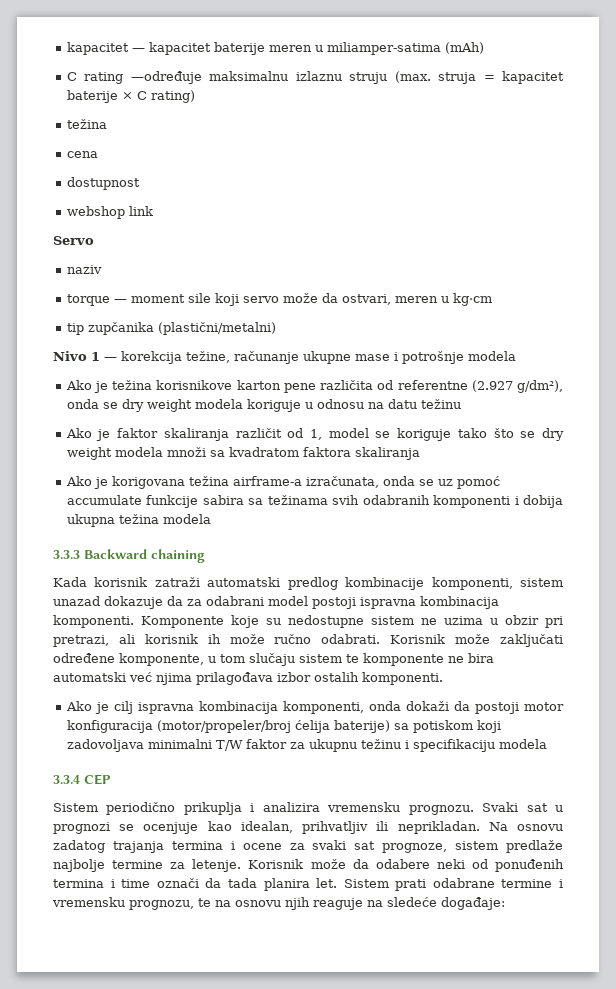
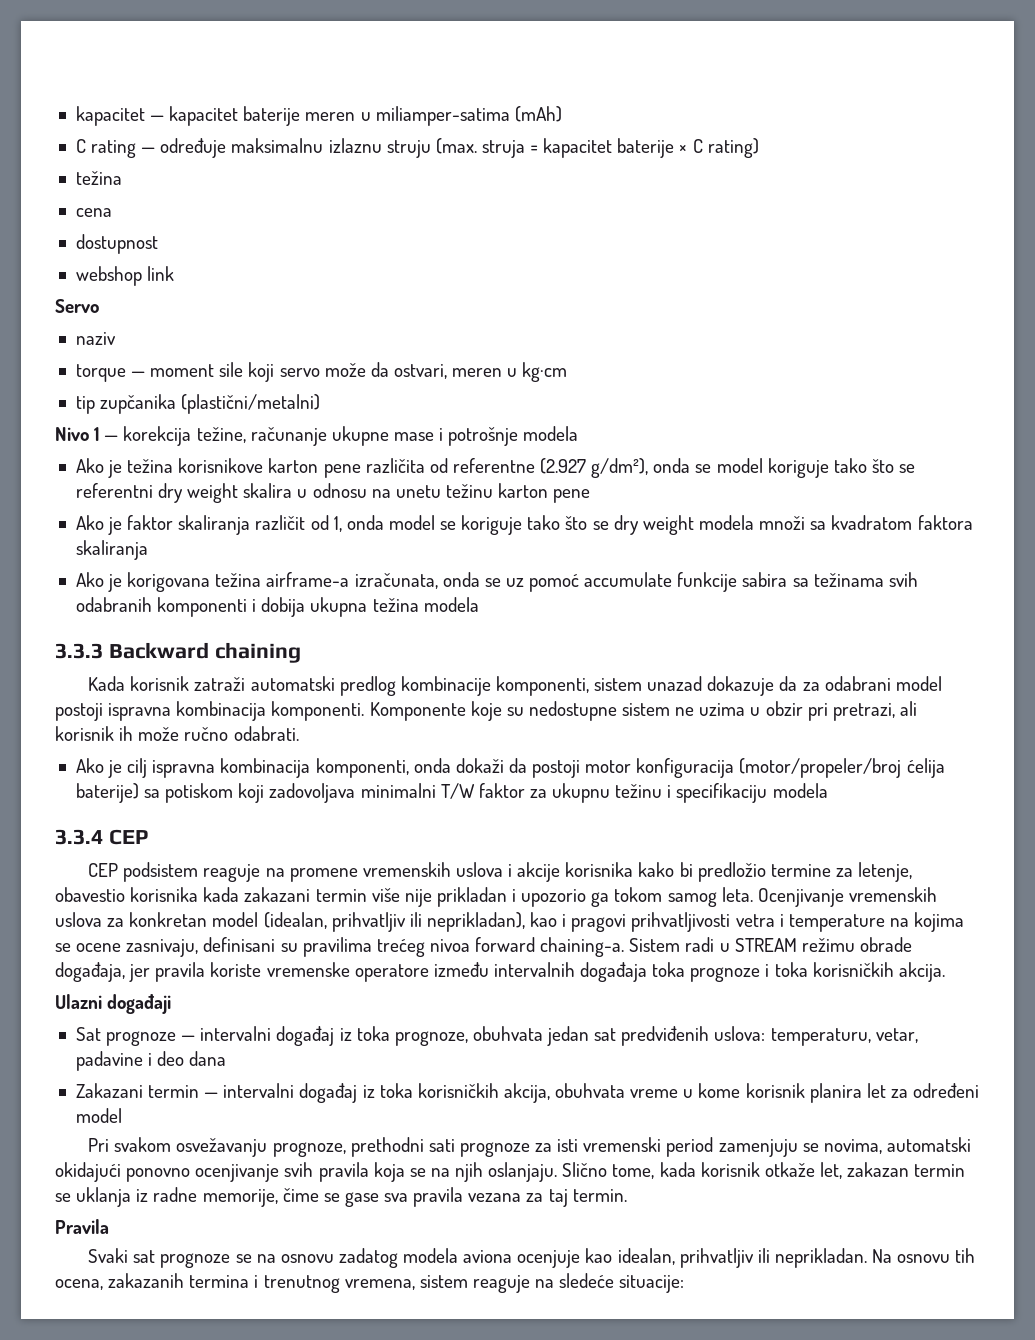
- C rating —određuje maksimalnu izlaznu struju (max. struja = kapacitet baterije × C rating)
+ C rating — određuje maksimalnu izlaznu struju (max. struja = kapacitet baterije × C rating)
- Ako je težina korisnikove karton pene različita od referentne (2.927 g/dm²), onda se dry weight modela koriguje u odnosu na datu težinu
+ Ako je težina korisnikove karton pene različita od referentne (2.927 g/dm²), onda se model koriguje tako što se referentni dry weight skalira u odnosu na unetu težinu karton pene
- Ako je faktor skaliranja različit od 1, model se koriguje tako što se dry weight modela množi sa kvadratom faktora skaliranja
+ Ako je faktor skaliranja različit od 1, onda model se koriguje tako što se dry weight modela množi sa kvadratom faktora skaliranja
- Korisnik može zaključati određene komponente, u tom slučaju sistem te komponente ne bira automatski već njima prilagođava izbor ostalih komponenti.
- Sistem periodično prikuplja i analizira vremensku prognozu. Svaki sat u prognozi se ocenjuje kao idealan, prihvatljiv ili neprikladan.
+ CEP podsistem reaguje na promene vremenskih uslova i akcije korisnika kako bi predložio termine za letenje, obavestio korisnika kada zakazani termin više nije prikladan i upozorio ga tokom samog leta. Ocenjivanje vremenskih uslova za konkretan model (idealan, prihvatljiv ili neprikladan), kao i pragovi prihvatljivosti vetra i temperature na kojima se ocene zasnivaju, definisani su pravilima trećeg nivoa forward chaining-a. Sistem radi u STREAM režimu obrade događaja, jer pravila koriste vremenske operatore između intervalnih događaja toka prognoze i toka korisničkih akcija.
+ Ulazni događaji
+ Sat prognoze — intervalni događaj iz toka prognoze, obuhvata jedan sat predviđenih uslova: temperaturu, vetar, padavine i deo dana
+ Zakazani termin — intervalni događaj iz toka korisničkih akcija, obuhvata vreme u kome korisnik planira let za određeni model
+ Pri svakom osvežavanju prognoze, prethodni sati prognoze za isti vremenski period zamenjuju se novima, automatski okidajući ponovno ocenjivanje svih pravila koja se na njih oslanjaju. Slično tome, kada korisnik otkaže let, zakazan termin se uklanja iz radne memorije, čime se gase sva pravila vezana za taj termin.
+ Pravila
+ Svaki sat prognoze se na osnovu zadatog modela aviona ocenjuje kao idealan, prihvatljiv ili neprikladan.
- Na osnovu zadatog trajanja termina i ocene za svaki sat prognoze, sistem predlaže najbolje termine za letenje. Korisnik može da odabere neki od ponuđenih termina i time označi da tada planira let. Sistem prati odabrane termine i vremensku prognozu, te na osnovu njih reaguje na sledeće događaje:
+ Na osnovu tih ocena, zakazanih termina i trenutnog vremena, sistem reaguje na sledeće situacije:

